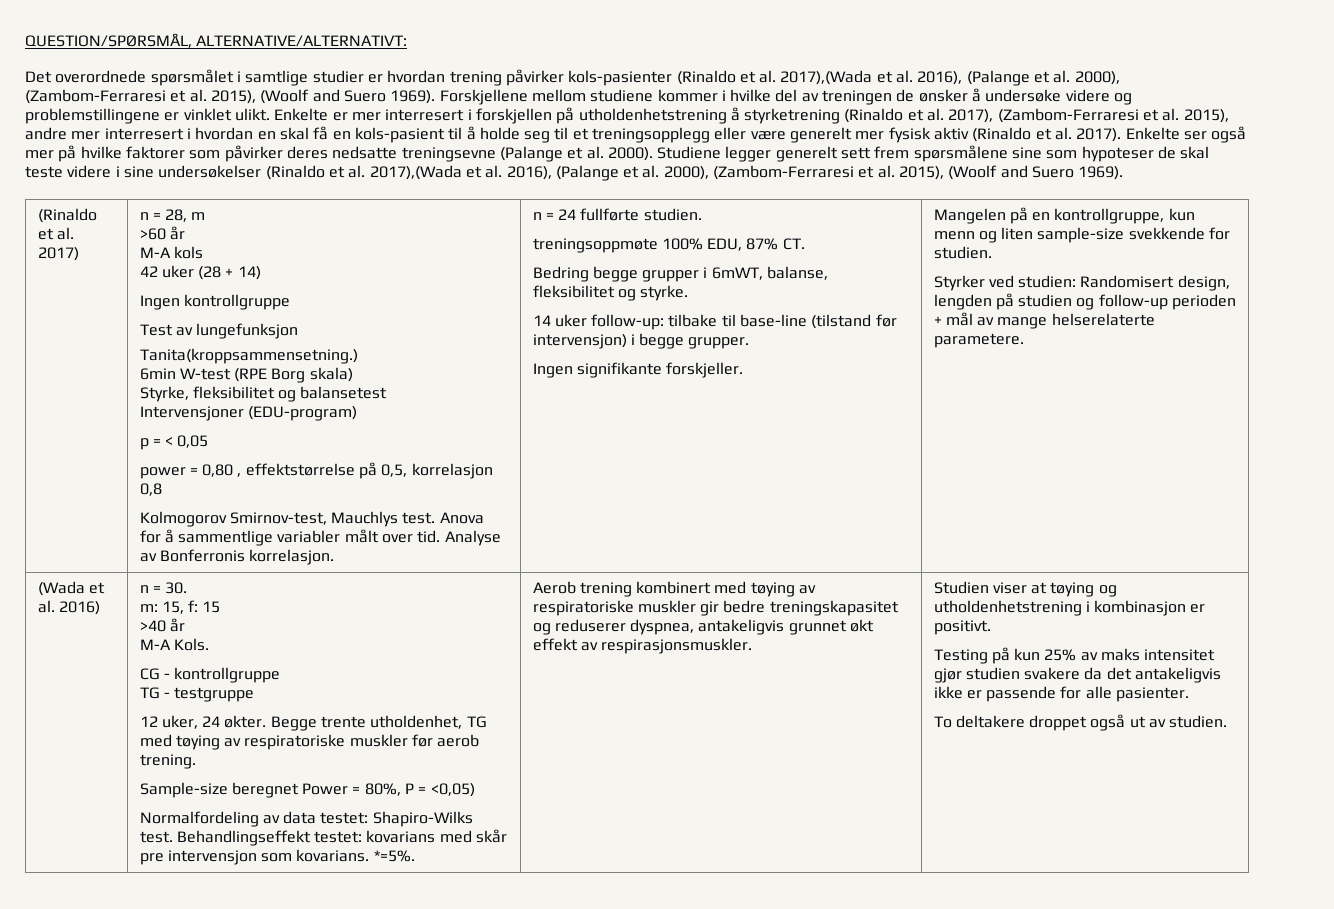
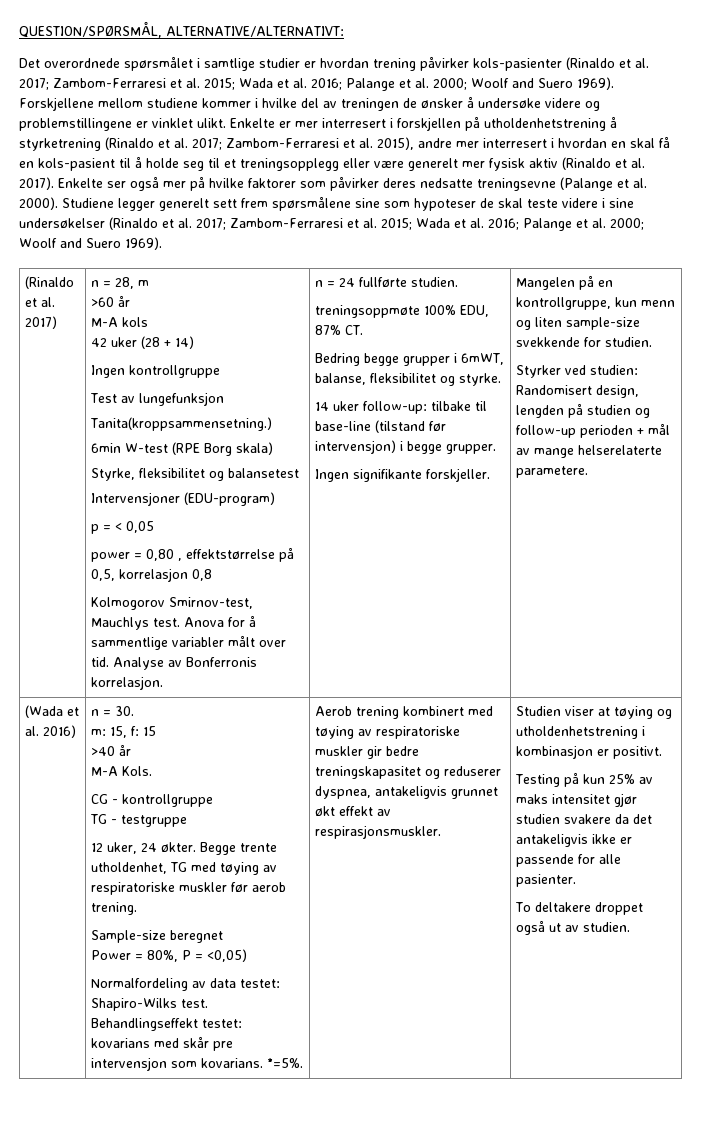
- Det overordnede spørsmålet i samtlige studier er hvordan trening påvirker kols-pasienter (Rinaldo et al. 2017),(Wada et al. 2016), (Palange et al. 2000), (Zambom-Ferraresi et al. 2015), (Woolf and Suero 1969).
+ Det overordnede spørsmålet i samtlige studier er hvordan trening påvirker kols-pasienter (Rinaldo et al. 2017; Zambom-Ferraresi et al. 2015; Wada et al. 2016; Palange et al. 2000; Woolf and Suero 1969).
- Enkelte er mer interresert i forskjellen på utholdenhetstrening å styrketrening (Rinaldo et al. 2017), (Zambom-Ferraresi et al. 2015), andre mer interresert i hvordan en skal få en kols-pasient til å holde seg til et treningsopplegg eller være generelt mer fysisk aktiv (Rinaldo et al. 2017).
+ Enkelte er mer interresert i forskjellen på utholdenhetstrening å styrketrening (Rinaldo et al. 2017; Zambom-Ferraresi et al. 2015), andre mer interresert i hvordan en skal få en kols-pasient til å holde seg til et treningsopplegg eller være generelt mer fysisk aktiv (Rinaldo et al. 2017).
- Studiene legger generelt sett frem spørsmålene sine som hypoteser de skal teste videre i sine undersøkelser (Rinaldo et al. 2017),(Wada et al. 2016), (Palange et al. 2000), (Zambom-Ferraresi et al. 2015), (Woolf and Suero 1969).
+ Studiene legger generelt sett frem spørsmålene sine som hypoteser de skal teste videre i sine undersøkelser (Rinaldo et al. 2017; Zambom-Ferraresi et al. 2015; Wada et al. 2016; Palange et al. 2000; Woolf and Suero 1969).
- Sample-size beregnet Power = 80%, P = <0,05)
+ Sample-size beregnet
+ Power = 80%, P = <0,05)

